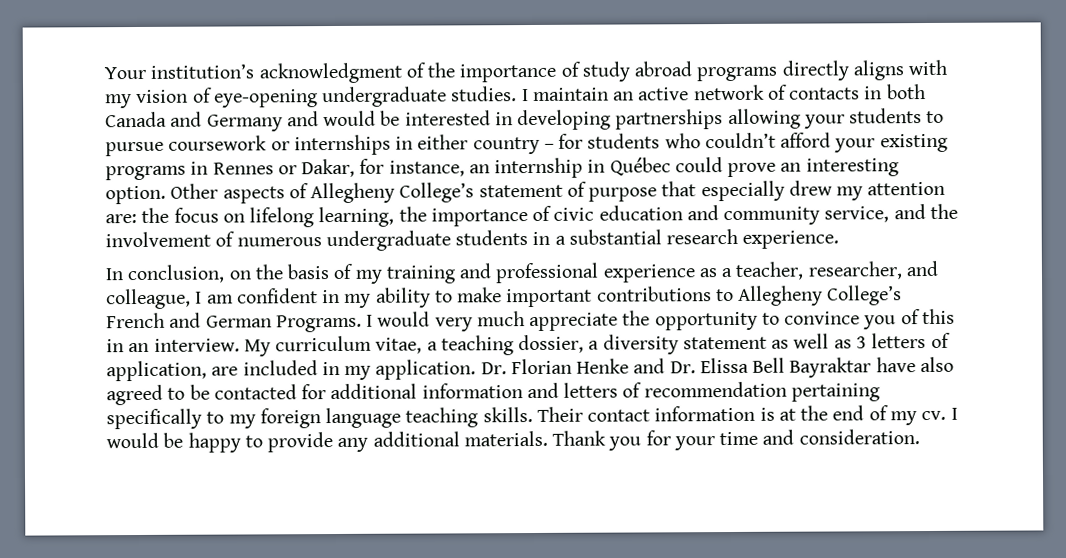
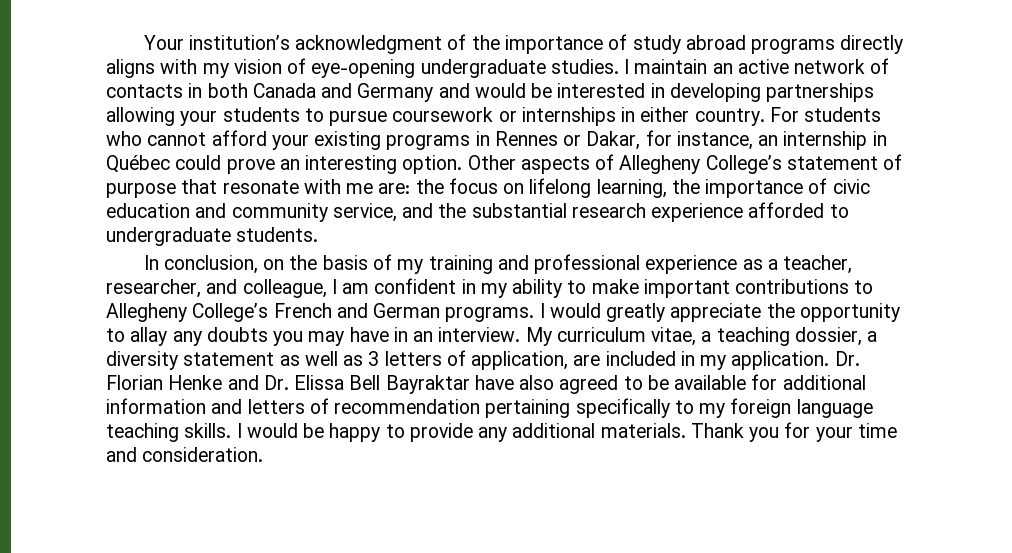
- I maintain an active network of contacts in both Canada and Germany and would be interested in developing partnerships allowing your students to pursue coursework or internships in either country – for students who couldn’t afford your existing programs in Rennes or Dakar, for instance, an internship in Québec could prove an interesting option.
+ I maintain an active network of contacts in both Canada and Germany and would be interested in developing partnerships allowing your students to pursue coursework or internships in either country. For students who cannot afford your existing programs in Rennes or Dakar, for instance, an internship in Québec could prove an interesting option.
- Other aspects of Allegheny College’s statement of purpose that especially drew my attention are: the focus on lifelong learning, the importance of civic education and community service, and the involvement of numerous undergraduate students in a substantial research experience.
+ Other aspects of Allegheny College’s statement of purpose that resonate with me are: the focus on lifelong learning, the importance of civic education and community service, and the substantial research experience afforded to undergraduate students.
- In conclusion, on the basis of my training and professional experience as a teacher, researcher, and colleague, I am confident in my ability to make important contributions to Allegheny College’s French and German Programs. I would very much appreciate the opportunity to convince you of this in an interview.
+ In conclusion, on the basis of my training and professional experience as a teacher, researcher, and colleague, I am confident in my ability to make important contributions to Allegheny College’s French and German programs. I would greatly appreciate the opportunity to allay any doubts you may have in an interview.
- Dr. Florian Henke and Dr. Elissa Bell Bayraktar have also agreed to be contacted for additional information and letters of recommendation pertaining specifically to my foreign language teaching skills.
+ Dr. Florian Henke and Dr. Elissa Bell Bayraktar have also agreed to be available for additional information and letters of recommendation pertaining specifically to my foreign language teaching skills.
- Their contact information is at the end of my cv.

